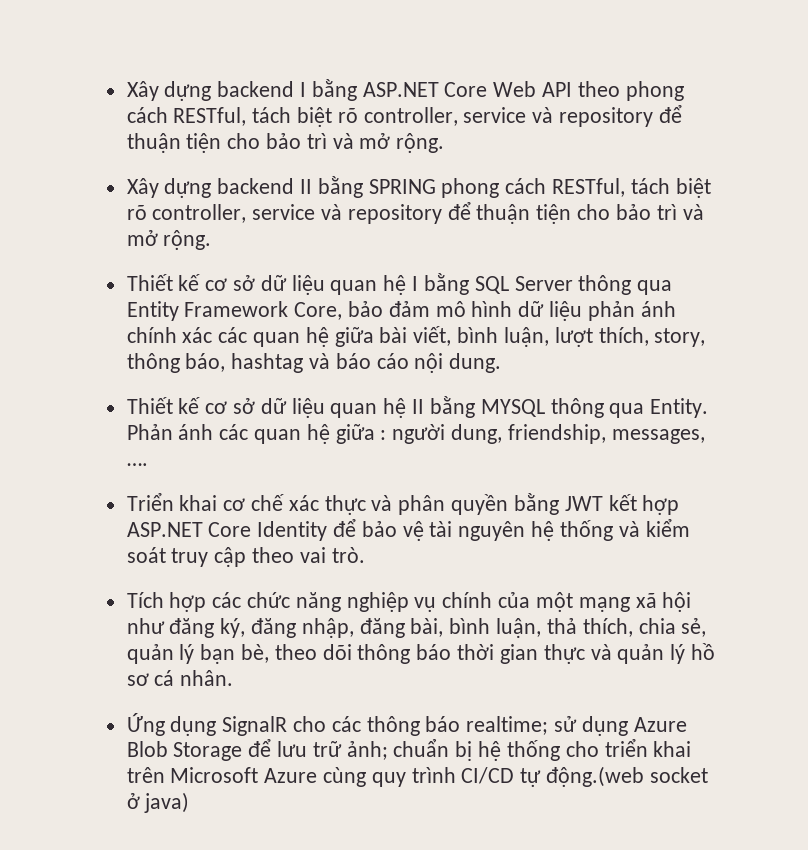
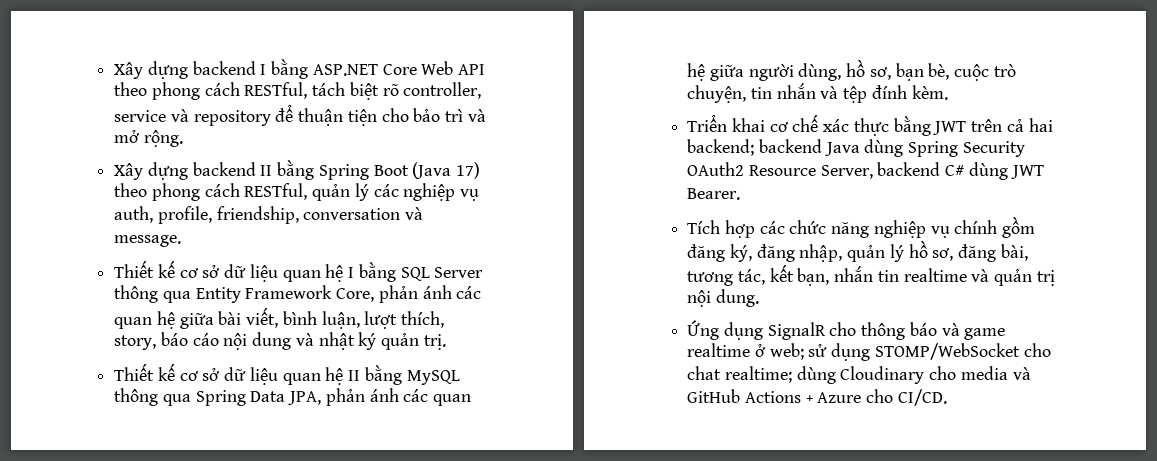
- Xây dựng backend II bằng SPRING phong cách RESTful, tách biệt rõ controller, service và repository để thuận tiện cho bảo trì và mở rộng.
+ Xây dựng backend II bằng Spring Boot (Java 17) theo phong cách RESTful, quản lý các nghiệp vụ auth, profile, friendship, conversation và message.
- Thiết kế cơ sở dữ liệu quan hệ I bằng SQL Server thông qua Entity Framework Core, bảo đảm mô hình dữ liệu phản ánh chính xác các quan hệ giữa bài viết, bình luận, lượt thích, story, thông báo, hashtag và báo cáo nội dung.
+ Thiết kế cơ sở dữ liệu quan hệ I bằng SQL Server thông qua Entity Framework Core, phản ánh các quan hệ giữa bài viết, bình luận, lượt thích, story, báo cáo nội dung và nhật ký quản trị.
- Thiết kế cơ sở dữ liệu quan hệ II bằng MYSQL thông qua Entity. Phản ánh các quan hệ giữa : người dung, friendship, messages, ….
+ Thiết kế cơ sở dữ liệu quan hệ II bằng MySQL thông qua Spring Data JPA, phản ánh các quan hệ giữa người dùng, hồ sơ, bạn bè, cuộc trò chuyện, tin nhắn và tệp đính kèm.
- Triển khai cơ chế xác thực và phân quyền bằng JWT kết hợp ASP.NET Core Identity để bảo vệ tài nguyên hệ thống và kiểm soát truy cập theo vai trò.
+ Triển khai cơ chế xác thực bằng JWT trên cả hai backend; backend Java dùng Spring Security OAuth2 Resource Server, backend C# dùng JWT Bearer.
- Tích hợp các chức năng nghiệp vụ chính của một mạng xã hội như đăng ký, đăng nhập, đăng bài, bình luận, thả thích, chia sẻ, quản lý bạn bè, theo dõi thông báo thời gian thực và quản lý hồ sơ cá nhân.
+ Tích hợp các chức năng nghiệp vụ chính gồm đăng ký, đăng nhập, quản lý hồ sơ, đăng bài, tương tác, kết bạn, nhắn tin realtime và quản trị nội dung.
- Ứng dụng SignalR cho các thông báo realtime; sử dụng Azure Blob Storage để lưu trữ ảnh; chuẩn bị hệ thống cho triển khai trên Microsoft Azure cùng quy trình CI/CD tự động.(web socket ở java)
+ Ứng dụng SignalR cho thông báo và game realtime ở web; sử dụng STOMP/WebSocket cho chat realtime; dùng Cloudinary cho media và GitHub Actions + Azure cho CI/CD.

